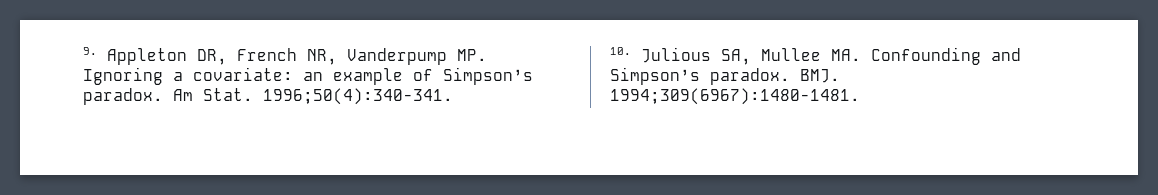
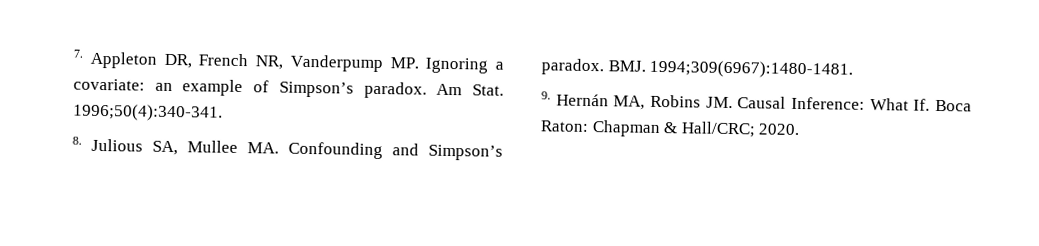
- 9. Appleton DR, French NR, Vanderpump MP. Ignoring a covariate: an example of Simpson’s paradox.
+ 7. Appleton DR, French NR, Vanderpump MP. Ignoring a covariate: an example of Simpson’s paradox.
- 10. Julious SA, Mullee MA. Confounding and Simpson’s paradox.
+ 8. Julious SA, Mullee MA. Confounding and Simpson’s paradox.
+ 9. Hernán MA, Robins JM. Causal Inference: What If. Boca Raton: Chapman & Hall/CRC; 2020.

